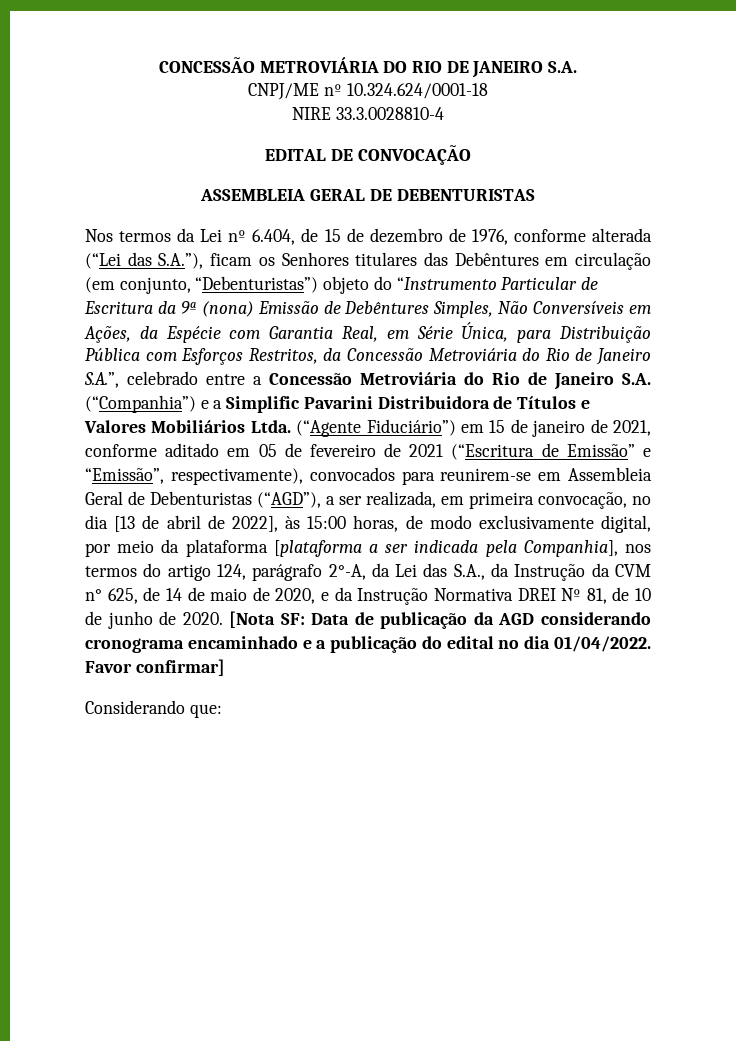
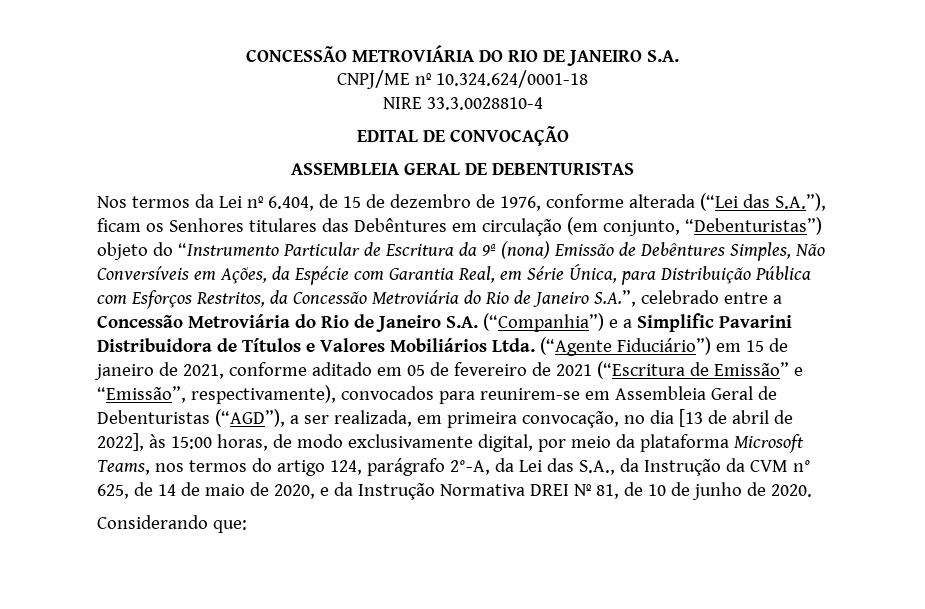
- (“Agente Fiduciário”) em 15 de janeiro de 2021, conforme aditado em 05 de fevereiro de 2021 (“Escritura de Emissão” e “Emissão”, respectivamente), convocados para reunirem-se em Assembleia Geral de Debenturistas (“AGD”), a ser realizada, em primeira convocação, no dia [13 de abril de 2022], às 15:00 horas, de modo exclusivamente digital, por meio da plataforma [plataforma a ser indicada pela Companhia], nos termos do artigo 124, parágrafo 2°-A, da Lei das S.A., da Instrução da CVM n° 625, de 14 de maio de 2020, e da Instrução Normativa DREI Nº 81, de 10 de junho de 2020. [Nota SF: Data de publicação da AGD considerando cronograma encaminhado e a publicação do edital no dia 01/04/2022. Favor confirmar]
+ (“Agente Fiduciário”) em 15 de janeiro de 2021, conforme aditado em 05 de fevereiro de 2021 (“Escritura de Emissão” e “Emissão”, respectivamente), convocados para reunirem-se em Assembleia Geral de Debenturistas (“AGD”), a ser realizada, em primeira convocação, no dia [13 de abril de 2022], às 15:00 horas, de modo exclusivamente digital, por meio da plataforma Microsoft Teams, nos termos do artigo 124, parágrafo 2°-A, da Lei das S.A., da Instrução da CVM n° 625, de 14 de maio de 2020, e da Instrução Normativa DREI Nº 81, de 10 de junho de 2020.

